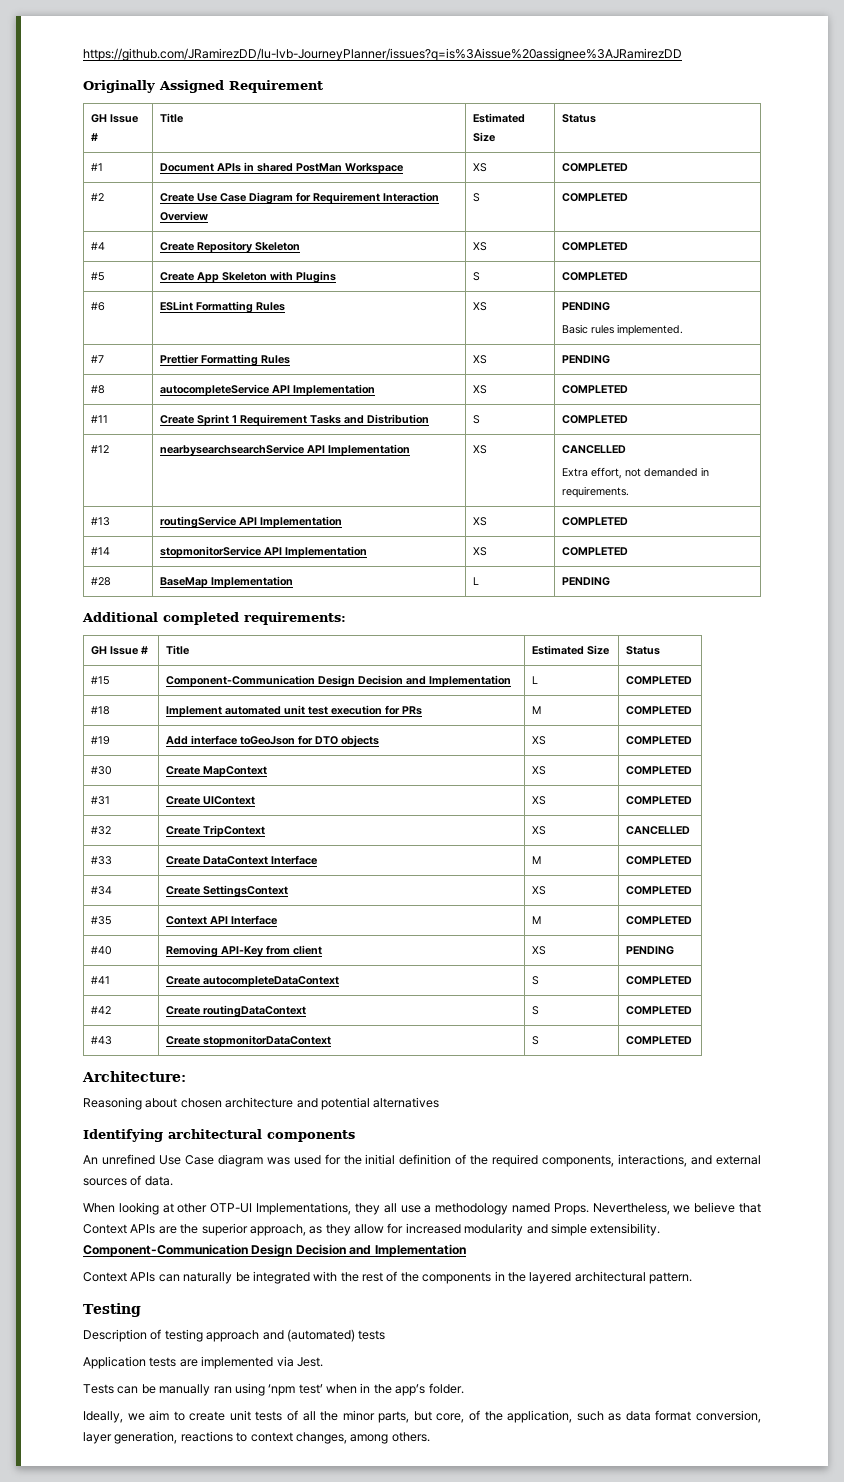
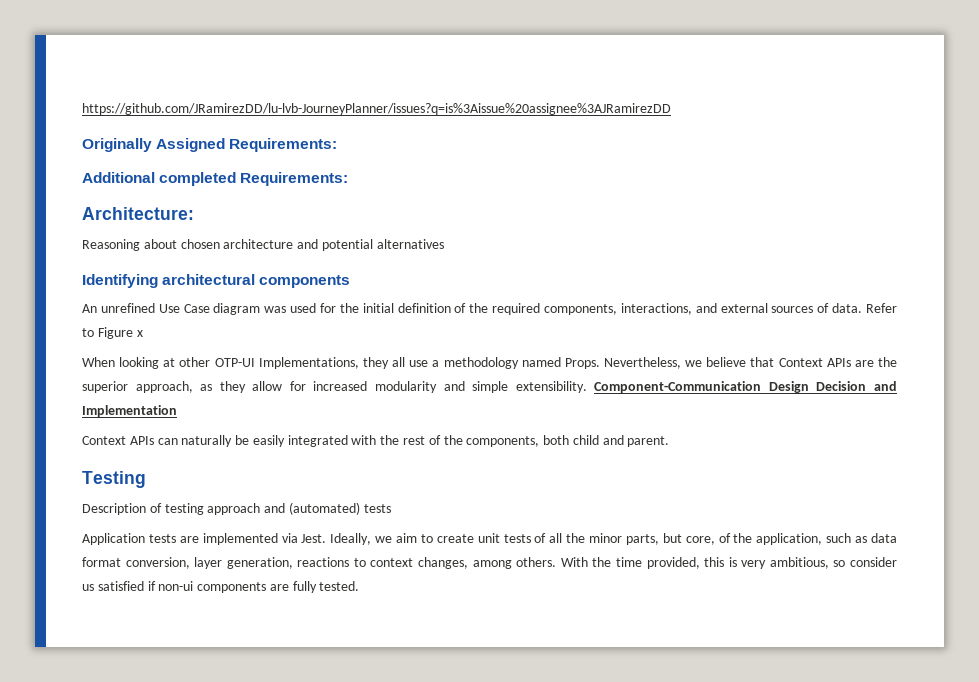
- Originally Assigned Requirement
- GH Issue # | Title | Estimated Size | Status
- #1 | Document APIs in shared PostMan Workspace | XS | COMPLETED
- #2 | Create Use Case Diagram for Requirement Interaction Overview | S | COMPLETED
- #4 | Create Repository Skeleton | XS | COMPLETED
- #5 | Create App Skeleton with Plugins | S | COMPLETED
- #6 | ESLint Formatting Rules | XS | PENDING
- Basic rules implemented.
- #7 | Prettier Formatting Rules | XS | PENDING
- #8 | autocompleteService API Implementation | XS | COMPLETED
- #11 | Create Sprint 1 Requirement Tasks and Distribution | S | COMPLETED
- #12 | nearbysearchsearchService API Implementation | XS | CANCELLED
- Extra effort, not demanded in requirements.
- #13 | routingService API Implementation | XS | COMPLETED
- #14 | stopmonitorService API Implementation | XS | COMPLETED
- #28 | BaseMap Implementation | L | PENDING
- Additional completed requirements:
- GH Issue # | Title | Estimated Size | Status
- #15 | Component-Communication Design Decision and Implementation | L | COMPLETED
- #18 | Implement automated unit test execution for PRs | M | COMPLETED
- #19 | Add interface toGeoJson for DTO objects | XS | COMPLETED
- #30 | Create MapContext | XS | COMPLETED
- #31 | Create UIContext | XS | COMPLETED
- #32 | Create TripContext | XS | CANCELLED
- #33 | Create DataContext Interface | M | COMPLETED
- #34 | Create SettingsContext | XS | COMPLETED
- #35 | Context API Interface | M | COMPLETED
- #40 | Removing API-Key from client | XS | PENDING
- #41 | Create autocompleteDataContext | S | COMPLETED
- #42 | Create routingDataContext | S | COMPLETED
- #43 | Create stopmonitorDataContext | S | COMPLETED
+ Originally Assigned Requirements:
+ Additional completed Requirements:
+ Refer to Figure x
- Context APIs can naturally be integrated with the rest of the components in the layered architectural pattern.
+ Context APIs can naturally be easily integrated with the rest of the components, both child and parent.
- Application tests are implemented via Jest.
- Tests can be manually ran using ‘npm test’ when in the app’s folder.
- Ideally, we aim to create unit tests of all the minor parts, but core, of the application, such as data format conversion, layer generation, reactions to context changes, among others.
+ Application tests are implemented via Jest. Ideally, we aim to create unit tests of all the minor parts, but core, of the application, such as data format conversion, layer generation, reactions to context changes, among others.
+ With the time provided, this is very ambitious, so consider us satisfied if non-ui components are fully tested.

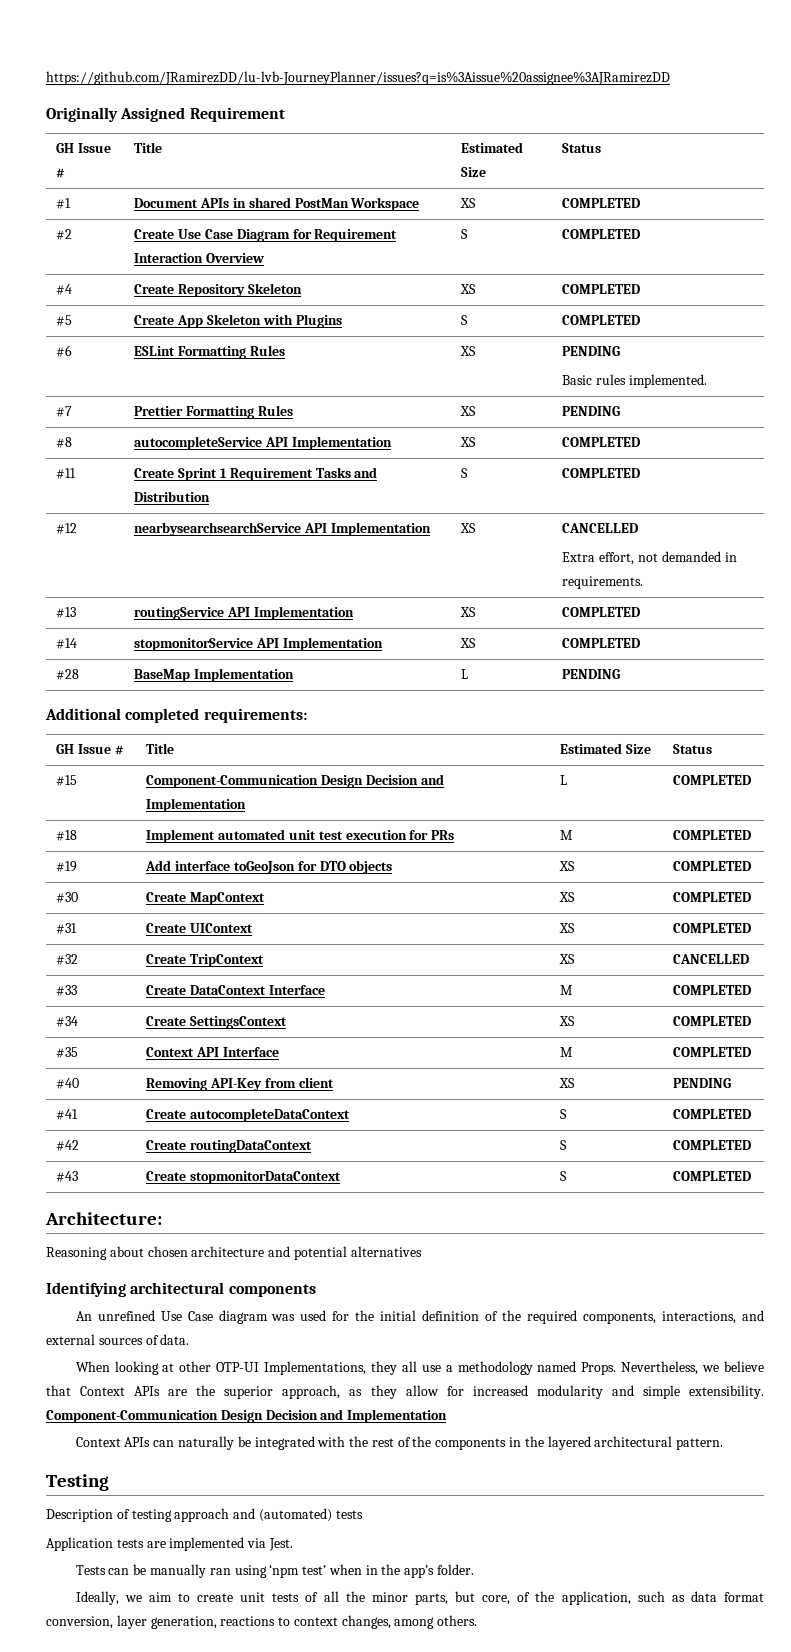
- Originally Assigned Requirements:
- Additional completed Requirements:
+ Originally Assigned Requirement
+ GH Issue # | Title | Estimated Size | Status
+ #1 | Document APIs in shared PostMan Workspace | XS | COMPLETED
+ #2 | Create Use Case Diagram for Requirement Interaction Overview | S | COMPLETED
+ #4 | Create Repository Skeleton | XS | COMPLETED
+ #5 | Create App Skeleton with Plugins | S | COMPLETED
+ #6 | ESLint Formatting Rules | XS | PENDING
+ Basic rules implemented.
+ #7 | Prettier Formatting Rules | XS | PENDING
+ #8 | autocompleteService API Implementation | XS | COMPLETED
+ #11 | Create Sprint 1 Requirement Tasks and Distribution | S | COMPLETED
+ #12 | nearbysearchsearchService API Implementation | XS | CANCELLED
+ Extra effort, not demanded in requirements.
+ #13 | routingService API Implementation | XS | COMPLETED
+ #14 | stopmonitorService API Implementation | XS | COMPLETED
+ #28 | BaseMap Implementation | L | PENDING
+ Additional completed requirements:
+ GH Issue # | Title | Estimated Size | Status
+ #15 | Component-Communication Design Decision and Implementation | L | COMPLETED
+ #18 | Implement automated unit test execution for PRs | M | COMPLETED
+ #19 | Add interface toGeoJson for DTO objects | XS | COMPLETED
+ #30 | Create MapContext | XS | COMPLETED
+ #31 | Create UIContext | XS | COMPLETED
+ #32 | Create TripContext | XS | CANCELLED
+ #33 | Create DataContext Interface | M | COMPLETED
+ #34 | Create SettingsContext | XS | COMPLETED
+ #35 | Context API Interface | M | COMPLETED
+ #40 | Removing API-Key from client | XS | PENDING
+ #41 | Create autocompleteDataContext | S | COMPLETED
+ #42 | Create routingDataContext | S | COMPLETED
+ #43 | Create stopmonitorDataContext | S | COMPLETED
- Refer to Figure x
- Context APIs can naturally be easily integrated with the rest of the components, both child and parent.
+ Context APIs can naturally be integrated with the rest of the components in the layered architectural pattern.
- Application tests are implemented via Jest. Ideally, we aim to create unit tests of all the minor parts, but core, of the application, such as data format conversion, layer generation, reactions to context changes, among others. With the time provided, this is very ambitious, so consider us satisfied if non-ui components are fully tested.
+ Application tests are implemented via Jest.
+ Tests can be manually ran using ‘npm test’ when in the app’s folder.
+ Ideally, we aim to create unit tests of all the minor parts, but core, of the application, such as data format conversion, layer generation, reactions to context changes, among others.

